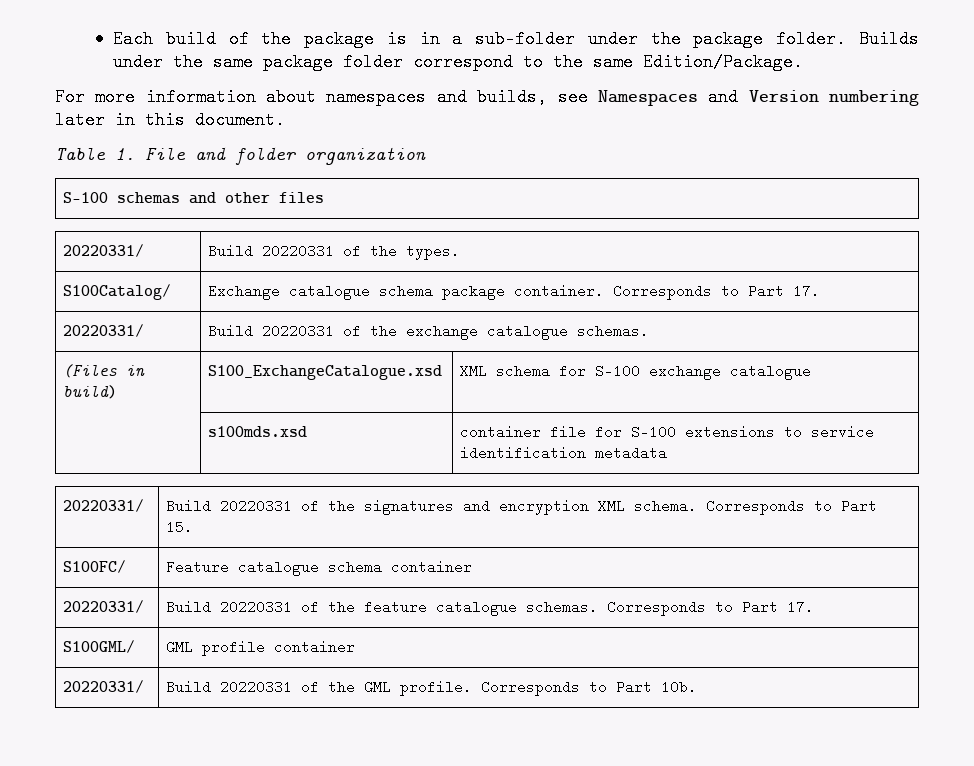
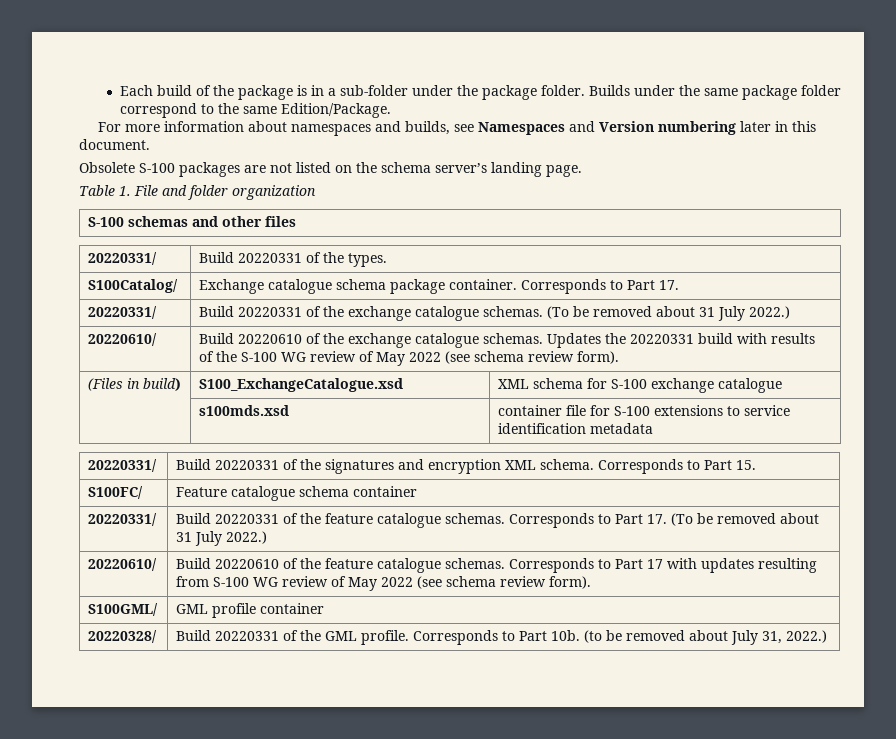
+ Obsolete S-100 packages are not listed on the schema server’s landing page.
- 20220331/ | Build 20220331 of the exchange catalogue schemas.
+ 20220331/ | Build 20220331 of the exchange catalogue schemas. (To be removed about 31 July 2022.)
+ 20220610/ | Build 20220610 of the exchange catalogue schemas. Updates the 20220331 build with results of the S-100 WG review of May 2022 (see schema review form).
- 20220331/ | Build 20220331 of the feature catalogue schemas. Corresponds to Part 17.
+ 20220331/ | Build 20220331 of the feature catalogue schemas. Corresponds to Part 17. (To be removed about 31 July 2022.)
+ 20220610/ | Build 20220610 of the feature catalogue schemas. Corresponds to Part 17 with updates resulting from S-100 WG review of May 2022 (see schema review form).
- 20220331/ | Build 20220331 of the GML profile. Corresponds to Part 10b.
+ 20220328/ | Build 20220331 of the GML profile. Corresponds to Part 10b. (to be removed about July 31, 2022.)

